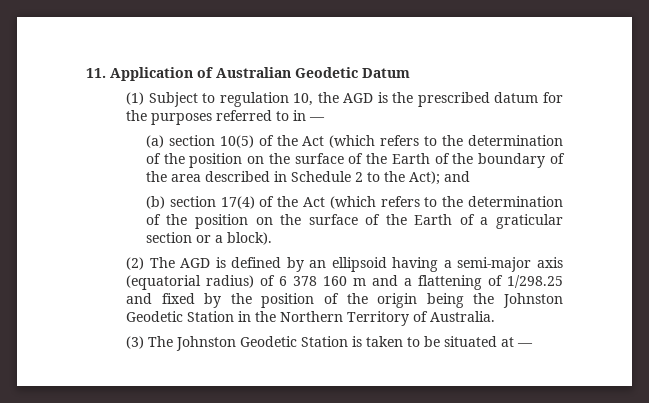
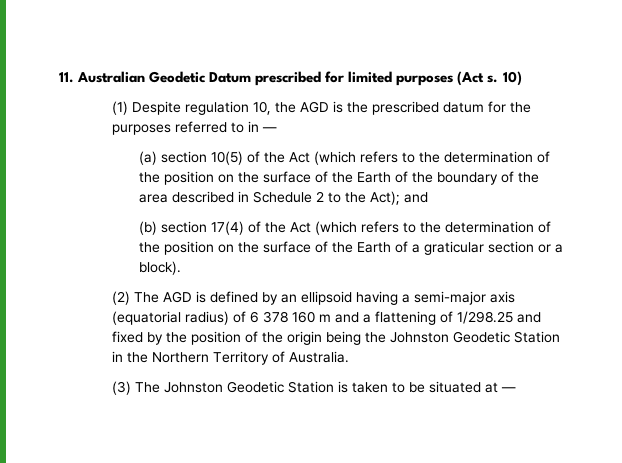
- 11. Application of Australian Geodetic Datum
+ 11. Australian Geodetic Datum prescribed for limited purposes (Act s. 10)
- (1) Subject to regulation 10, the AGD is the prescribed datum for the purposes referred to in —
+ (1) Despite regulation 10, the AGD is the prescribed datum for the purposes referred to in —

